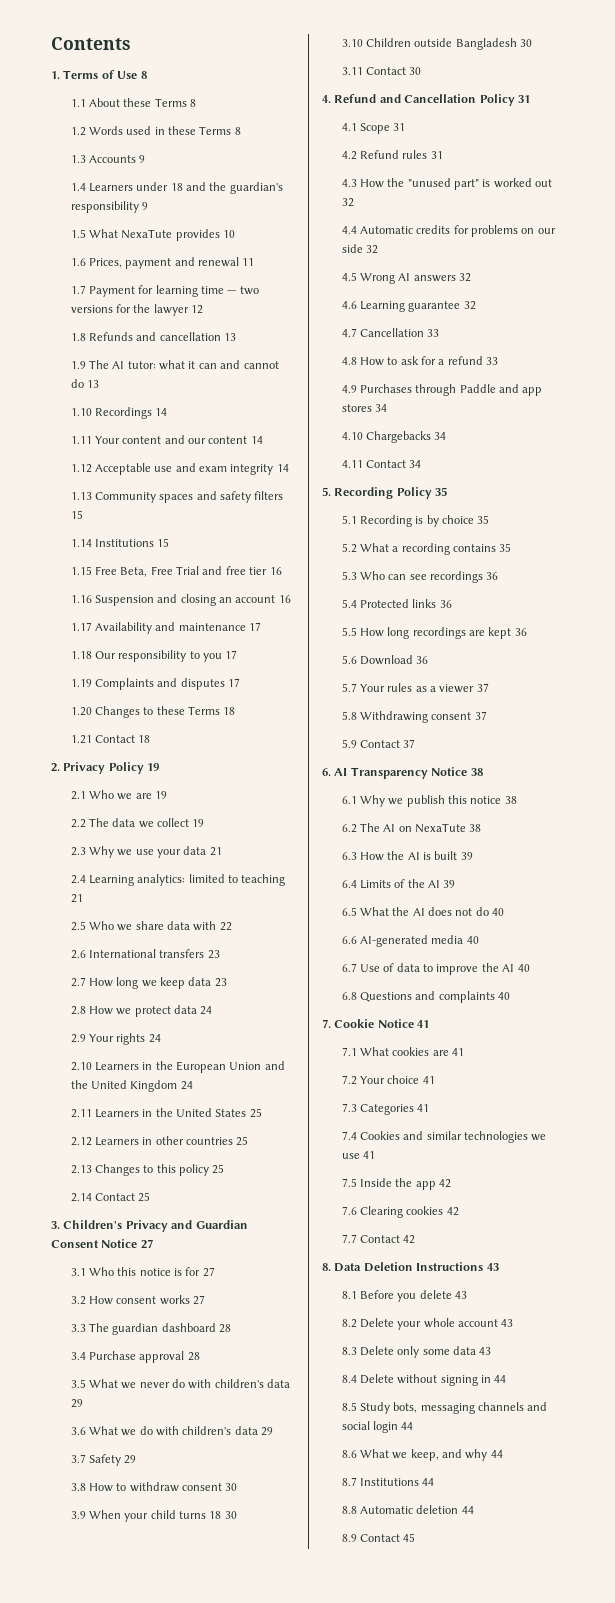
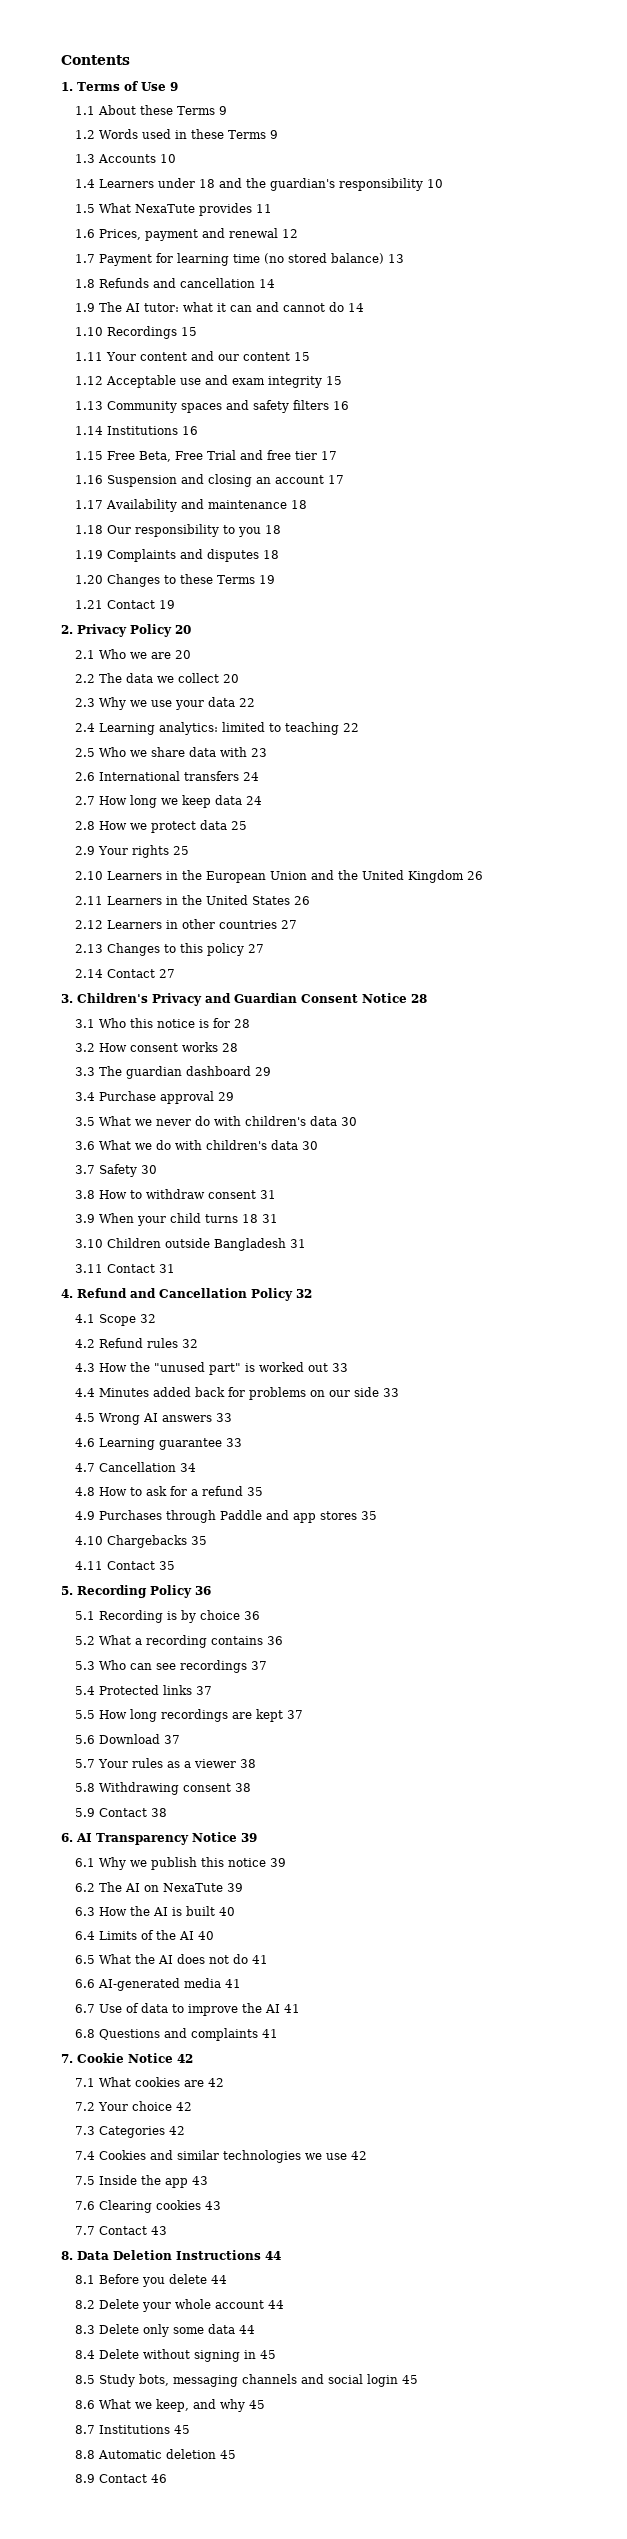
- 1. Terms of Use 8
+ 1. Terms of Use 9
- 1.1 About these Terms 8
+ 1.1 About these Terms 9
- 1.2 Words used in these Terms 8
+ 1.2 Words used in these Terms 9
- 1.3 Accounts 9
+ 1.3 Accounts 10
- 1.4 Learners under 18 and the guardian's responsibility 9
+ 1.4 Learners under 18 and the guardian's responsibility 10
- 1.5 What NexaTute provides 10
+ 1.5 What NexaTute provides 11
- 1.6 Prices, payment and renewal 11
+ 1.6 Prices, payment and renewal 12
- 1.7 Payment for learning time — two versions for the lawyer 12
+ 1.7 Payment for learning time (no stored balance) 13
- 1.8 Refunds and cancellation 13
+ 1.8 Refunds and cancellation 14
- 1.9 The AI tutor: what it can and cannot do 13
+ 1.9 The AI tutor: what it can and cannot do 14
- 1.10 Recordings 14
+ 1.10 Recordings 15
- 1.11 Your content and our content 14
+ 1.11 Your content and our content 15
- 1.12 Acceptable use and exam integrity 14
+ 1.12 Acceptable use and exam integrity 15
- 1.13 Community spaces and safety filters 15
+ 1.13 Community spaces and safety filters 16
- 1.14 Institutions 15
+ 1.14 Institutions 16
- 1.15 Free Beta, Free Trial and free tier 16
+ 1.15 Free Beta, Free Trial and free tier 17
- 1.16 Suspension and closing an account 16
+ 1.16 Suspension and closing an account 17
- 1.17 Availability and maintenance 17
+ 1.17 Availability and maintenance 18
- 1.18 Our responsibility to you 17
+ 1.18 Our responsibility to you 18
- 1.19 Complaints and disputes 17
+ 1.19 Complaints and disputes 18
- 1.20 Changes to these Terms 18
+ 1.20 Changes to these Terms 19
- 1.21 Contact 18
+ 1.21 Contact 19
- 2. Privacy Policy 19
+ 2. Privacy Policy 20
- 2.1 Who we are 19
+ 2.1 Who we are 20
- 2.2 The data we collect 19
+ 2.2 The data we collect 20
- 2.3 Why we use your data 21
+ 2.3 Why we use your data 22
- 2.4 Learning analytics: limited to teaching 21
+ 2.4 Learning analytics: limited to teaching 22
- 2.5 Who we share data with 22
+ 2.5 Who we share data with 23
- 2.6 International transfers 23
+ 2.6 International transfers 24
- 2.7 How long we keep data 23
+ 2.7 How long we keep data 24
- 2.8 How we protect data 24
+ 2.8 How we protect data 25
- 2.9 Your rights 24
+ 2.9 Your rights 25
- 2.10 Learners in the European Union and the United Kingdom 24
+ 2.10 Learners in the European Union and the United Kingdom 26
- 2.11 Learners in the United States 25
+ 2.11 Learners in the United States 26
- 2.12 Learners in other countries 25
+ 2.12 Learners in other countries 27
- 2.13 Changes to this policy 25
+ 2.13 Changes to this policy 27
- 2.14 Contact 25
+ 2.14 Contact 27
- 3. Children's Privacy and Guardian Consent Notice 27
+ 3. Children's Privacy and Guardian Consent Notice 28
- 3.1 Who this notice is for 27
+ 3.1 Who this notice is for 28
- 3.2 How consent works 27
+ 3.2 How consent works 28
- 3.3 The guardian dashboard 28
+ 3.3 The guardian dashboard 29
- 3.4 Purchase approval 28
+ 3.4 Purchase approval 29
- 3.5 What we never do with children's data 29
+ 3.5 What we never do with children's data 30
- 3.6 What we do with children's data 29
+ 3.6 What we do with children's data 30
- 3.7 Safety 29
+ 3.7 Safety 30
- 3.8 How to withdraw consent 30
+ 3.8 How to withdraw consent 31
- 3.9 When your child turns 18 30
+ 3.9 When your child turns 18 31
- 3.10 Children outside Bangladesh 30
+ 3.10 Children outside Bangladesh 31
- 3.11 Contact 30
+ 3.11 Contact 31
- 4. Refund and Cancellation Policy 31
+ 4. Refund and Cancellation Policy 32
- 4.1 Scope 31
+ 4.1 Scope 32
- 4.2 Refund rules 31
+ 4.2 Refund rules 32
- 4.3 How the "unused part" is worked out 32
+ 4.3 How the "unused part" is worked out 33
- 4.4 Automatic credits for problems on our side 32
+ 4.4 Minutes added back for problems on our side 33
- 4.5 Wrong AI answers 32
+ 4.5 Wrong AI answers 33
- 4.6 Learning guarantee 32
+ 4.6 Learning guarantee 33
- 4.7 Cancellation 33
+ 4.7 Cancellation 34
- 4.8 How to ask for a refund 33
+ 4.8 How to ask for a refund 35
- 4.9 Purchases through Paddle and app stores 34
+ 4.9 Purchases through Paddle and app stores 35
- 4.10 Chargebacks 34
+ 4.10 Chargebacks 35
- 4.11 Contact 34
+ 4.11 Contact 35
- 5. Recording Policy 35
+ 5. Recording Policy 36
- 5.1 Recording is by choice 35
+ 5.1 Recording is by choice 36
- 5.2 What a recording contains 35
+ 5.2 What a recording contains 36
- 5.3 Who can see recordings 36
+ 5.3 Who can see recordings 37
- 5.4 Protected links 36
+ 5.4 Protected links 37
- 5.5 How long recordings are kept 36
+ 5.5 How long recordings are kept 37
- 5.6 Download 36
+ 5.6 Download 37
- 5.7 Your rules as a viewer 37
+ 5.7 Your rules as a viewer 38
- 5.8 Withdrawing consent 37
+ 5.8 Withdrawing consent 38
- 5.9 Contact 37
+ 5.9 Contact 38
- 6. AI Transparency Notice 38
+ 6. AI Transparency Notice 39
- 6.1 Why we publish this notice 38
+ 6.1 Why we publish this notice 39
- 6.2 The AI on NexaTute 38
+ 6.2 The AI on NexaTute 39
- 6.3 How the AI is built 39
+ 6.3 How the AI is built 40
- 6.4 Limits of the AI 39
+ 6.4 Limits of the AI 40
- 6.5 What the AI does not do 40
+ 6.5 What the AI does not do 41
- 6.6 AI-generated media 40
+ 6.6 AI-generated media 41
- 6.7 Use of data to improve the AI 40
+ 6.7 Use of data to improve the AI 41
- 6.8 Questions and complaints 40
+ 6.8 Questions and complaints 41
- 7. Cookie Notice 41
+ 7. Cookie Notice 42
- 7.1 What cookies are 41
+ 7.1 What cookies are 42
- 7.2 Your choice 41
+ 7.2 Your choice 42
- 7.3 Categories 41
+ 7.3 Categories 42
- 7.4 Cookies and similar technologies we use 41
+ 7.4 Cookies and similar technologies we use 42
- 7.5 Inside the app 42
+ 7.5 Inside the app 43
- 7.6 Clearing cookies 42
+ 7.6 Clearing cookies 43
- 7.7 Contact 42
+ 7.7 Contact 43
- 8. Data Deletion Instructions 43
+ 8. Data Deletion Instructions 44
- 8.1 Before you delete 43
+ 8.1 Before you delete 44
- 8.2 Delete your whole account 43
+ 8.2 Delete your whole account 44
- 8.3 Delete only some data 43
+ 8.3 Delete only some data 44
- 8.4 Delete without signing in 44
+ 8.4 Delete without signing in 45
- 8.5 Study bots, messaging channels and social login 44
+ 8.5 Study bots, messaging channels and social login 45
- 8.6 What we keep, and why 44
+ 8.6 What we keep, and why 45
- 8.7 Institutions 44
+ 8.7 Institutions 45
- 8.8 Automatic deletion 44
+ 8.8 Automatic deletion 45
- 8.9 Contact 45
+ 8.9 Contact 46

